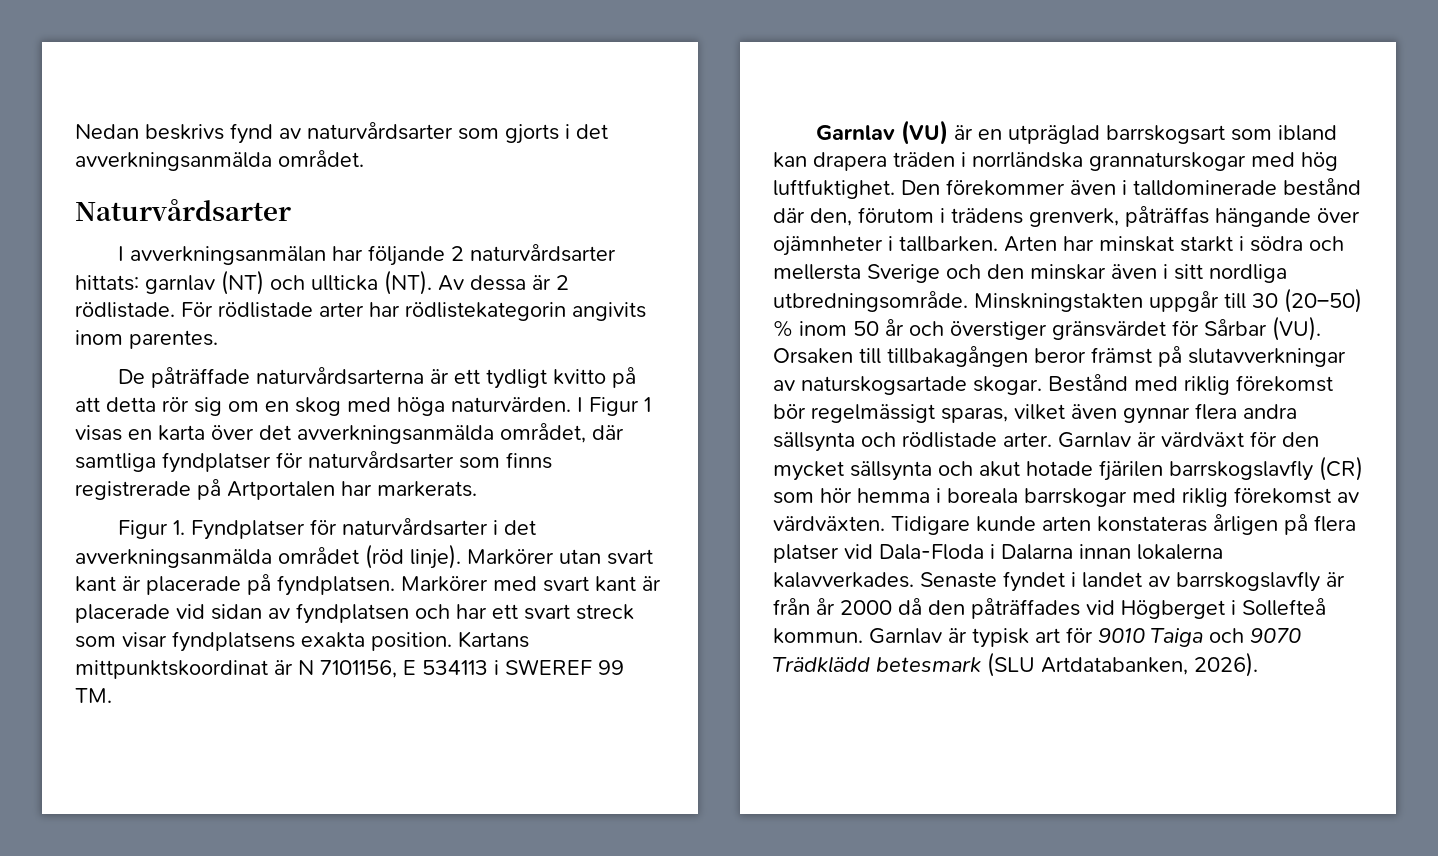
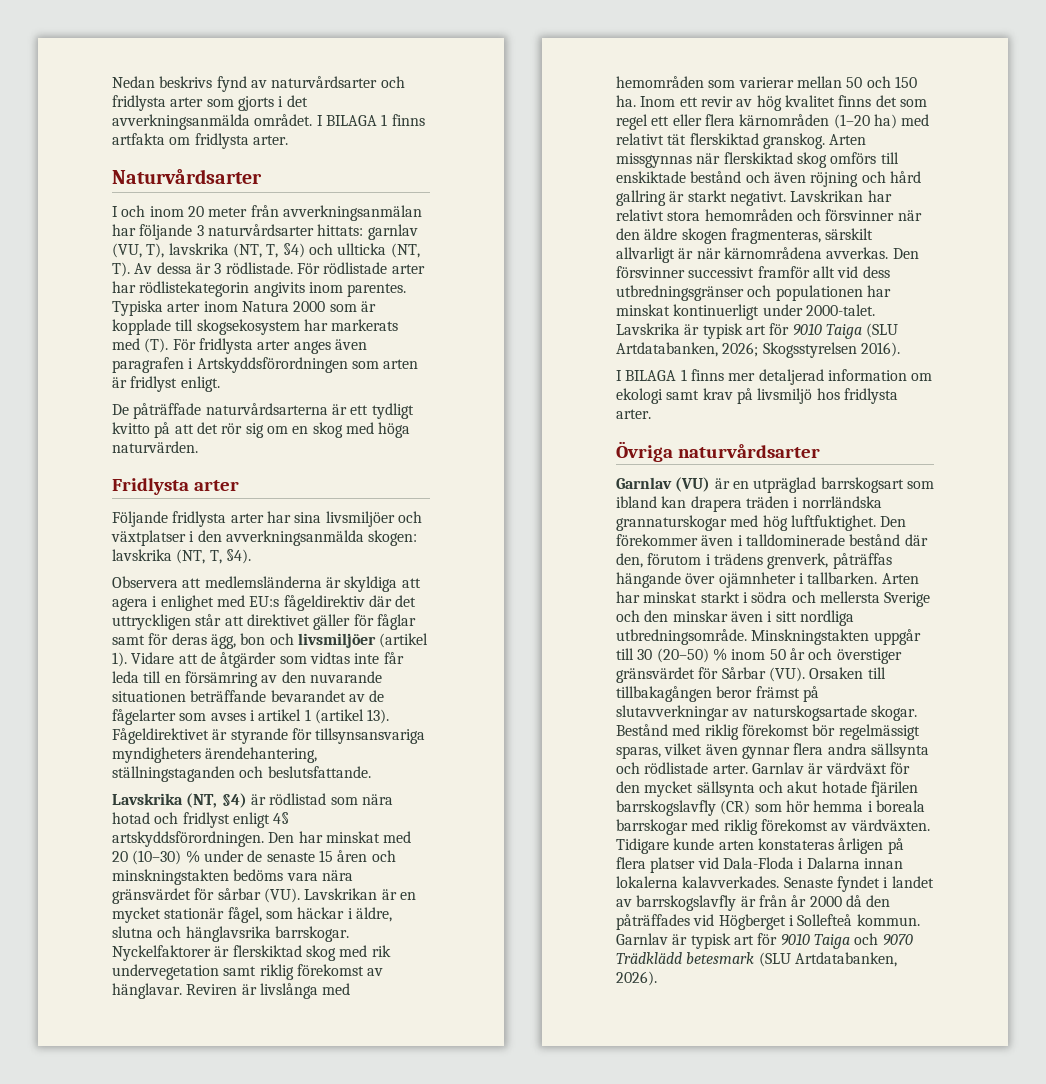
- Nedan beskrivs fynd av naturvårdsarter som gjorts i det avverkningsanmälda området.
+ Nedan beskrivs fynd av naturvårdsarter och fridlysta arter som gjorts i det avverkningsanmälda området. I BILAGA 1 finns artfakta om fridlysta arter.
  Naturvårdsarter
- I avverkningsanmälan har följande 2 naturvårdsarter hittats: garnlav (NT) och ullticka (NT). Av dessa är 2 rödlistade.
+ I och inom 20 meter från avverkningsanmälan har följande 3 naturvårdsarter hittats: garnlav (VU, T), lavskrika (NT, T, §4) och ullticka (NT, T). Av dessa är 3 rödlistade.
+ Typiska arter inom Natura 2000 som är kopplade till skogsekosystem har markerats med (T). För fridlysta arter anges även paragrafen i Artskyddsförordningen som arten är fridlyst enligt.
- De påträffade naturvårdsarterna är ett tydligt kvitto på att detta rör sig om en skog med höga naturvärden. I Figur 1 visas en karta över det avverkningsanmälda området, där samtliga fyndplatser för naturvårdsarter som finns registrerade på Artportalen har markerats.
- Figur 1. Fyndplatser för naturvårdsarter i det avverkningsanmälda området (röd linje). Markörer utan svart kant är placerade på fyndplatsen. Markörer med svart kant är placerade vid sidan av fyndplatsen och har ett svart streck som visar fyndplatsens exakta position. Kartans mittpunktskoordinat är N 7101156, E 534113 i SWEREF 99 TM.
+ De påträffade naturvårdsarterna är ett tydligt kvitto på att det rör sig om en skog med höga naturvärden.
+ Fridlysta arter
+ Följande fridlysta arter har sina livsmiljöer och växtplatser i den avverkningsanmälda skogen: lavskrika (NT, T, §4).
+ Observera att medlemsländerna är skyldiga att agera i enlighet med EU:s fågeldirektiv där det uttryckligen står att direktivet gäller för fåglar samt för deras ägg, bon och livsmiljöer (artikel 1). Vidare att de åtgärder som vidtas inte får leda till en försämring av den nuvarande situationen beträffande bevarandet av de fågelarter som avses i artikel 1 (artikel 13). Fågeldirektivet är styrande för tillsynsansvariga myndigheters ärendehantering, ställningstaganden och beslutsfattande.
+ Lavskrika (NT, §4) är rödlistad som nära hotad och fridlyst enligt 4§ artskyddsförordningen. Den har minskat med 20 (10–30) % under de senaste 15 åren och minskningstakten bedöms vara nära gränsvärdet för sårbar (VU). Lavskrikan är en mycket stationär fågel, som häckar i äldre, slutna och hänglavsrika barrskogar. Nyckelfaktorer är flerskiktad skog med rik undervegetation samt riklig förekomst av hänglavar. Reviren är livslånga med hemområden som varierar mellan 50 och 150 ha. Inom ett revir av hög kvalitet finns det som regel ett eller flera kärnområden (1–20 ha) med relativt tät flerskiktad granskog. Arten missgynnas när flerskiktad skog omförs till enskiktade bestånd och även röjning och hård gallring är starkt negativt. Lavskrikan har relativt stora hemområden och försvinner när den äldre skogen fragmenteras, särskilt allvarligt är när kärnområdena avverkas. Den försvinner successivt framför allt vid dess utbredningsgränser och populationen har minskat kontinuerligt under 2000-talet. Lavskrika är typisk art för 9010 Taiga (SLU Artdatabanken, 2026; Skogsstyrelsen 2016).
+ I BILAGA 1 finns mer detaljerad information om ekologi samt krav på livsmiljö hos fridlysta arter.
+ Övriga naturvårdsarter

